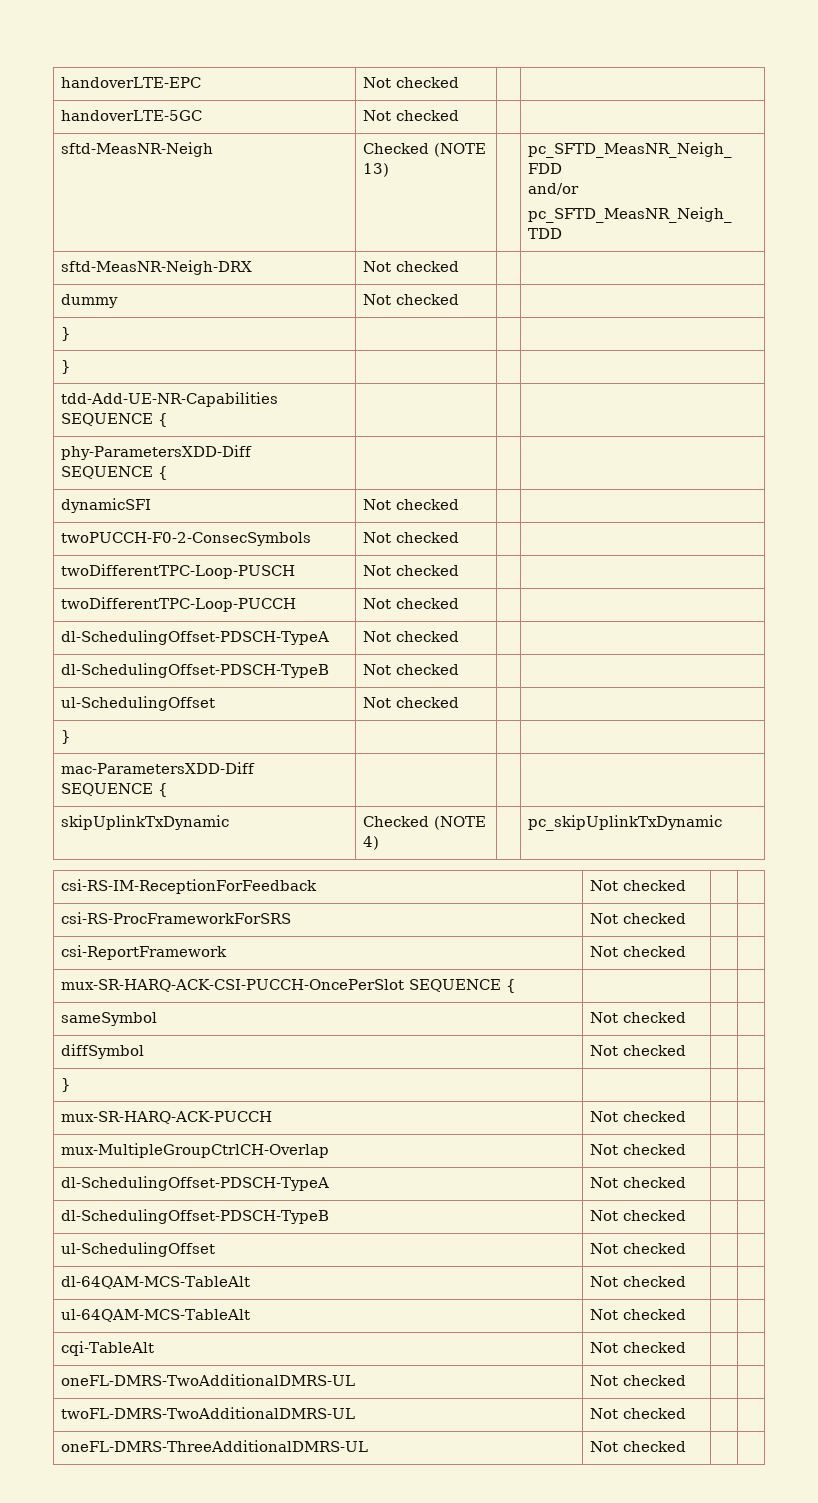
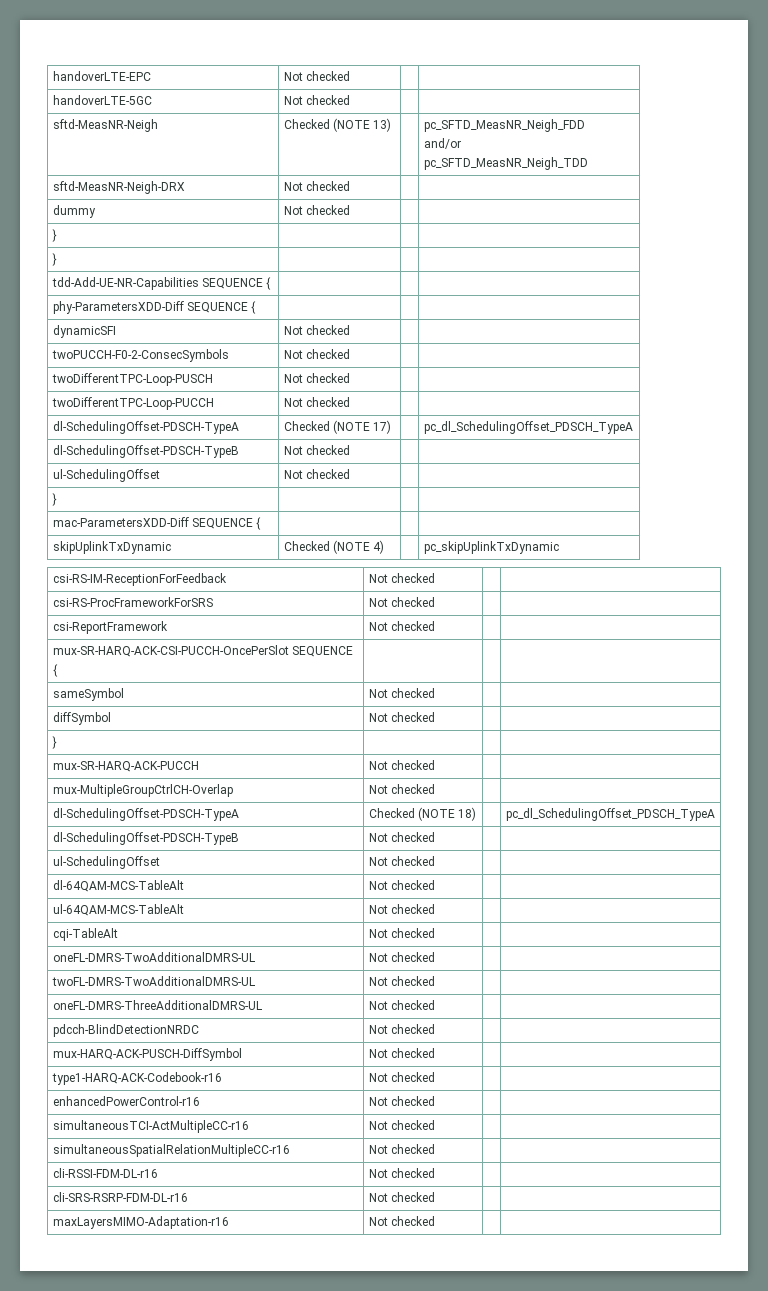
  twoDifferentTPC-Loop-PUCCH | Not checked | |
- dl-SchedulingOffset-PDSCH-TypeA | Not checked | |
+ dl-SchedulingOffset-PDSCH-TypeA | Checked (NOTE 17) | | pc_dl_SchedulingOffset_PDSCH_TypeA
  mux-MultipleGroupCtrlCH-Overlap | Not checked | |
- dl-SchedulingOffset-PDSCH-TypeA | Not checked | |
+ dl-SchedulingOffset-PDSCH-TypeA | Checked (NOTE 18) | | pc_dl_SchedulingOffset_PDSCH_TypeA
+ pdcch-BlindDetectionNRDC | Not checked | |
+ mux-HARQ-ACK-PUSCH-DiffSymbol | Not checked | |
+ type1-HARQ-ACK-Codebook-r16 | Not checked | |
+ enhancedPowerControl-r16 | Not checked | |
+ simultaneousTCI-ActMultipleCC-r16 | Not checked | |
+ simultaneousSpatialRelationMultipleCC-r16 | Not checked | |
+ cli-RSSI-FDM-DL-r16 | Not checked | |
+ cli-SRS-RSRP-FDM-DL-r16 | Not checked | |
+ maxLayersMIMO-Adaptation-r16 | Not checked | |

